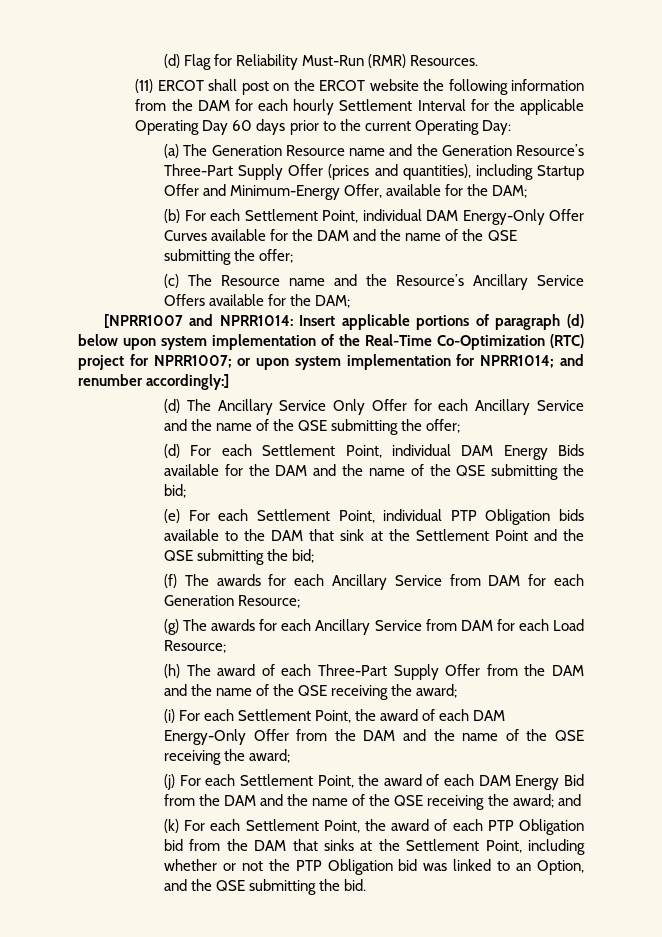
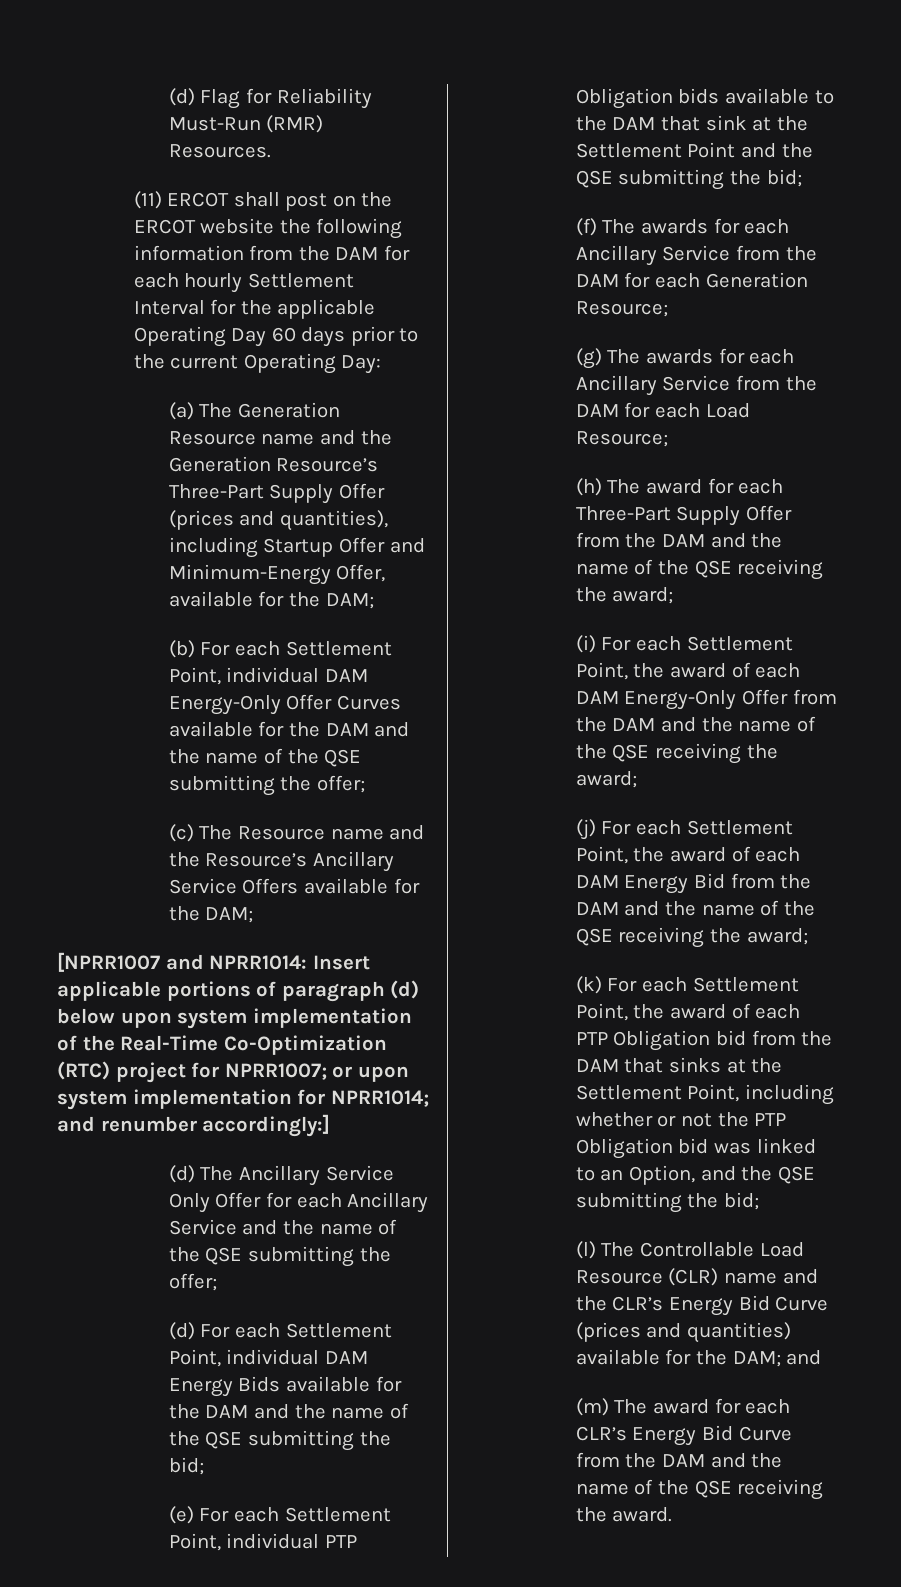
- (f) The awards for each Ancillary Service from DAM for each Generation Resource;
+ (f) The awards for each Ancillary Service from the DAM for each Generation Resource;
- (g) The awards for each Ancillary Service from DAM for each Load Resource;
+ (g) The awards for each Ancillary Service from the DAM for each Load Resource;
- (h) The award of each Three-Part Supply Offer from the DAM and the name of the QSE receiving the award;
+ (h) The award for each Three-Part Supply Offer from the DAM and the name of the QSE receiving the award;
- (j) For each Settlement Point, the award of each DAM Energy Bid from the DAM and the name of the QSE receiving the award; and
+ (j) For each Settlement Point, the award of each DAM Energy Bid from the DAM and the name of the QSE receiving the award;
- (k) For each Settlement Point, the award of each PTP Obligation bid from the DAM that sinks at the Settlement Point, including whether or not the PTP Obligation bid was linked to an Option, and the QSE submitting the bid.
+ (k) For each Settlement Point, the award of each PTP Obligation bid from the DAM that sinks at the Settlement Point, including whether or not the PTP Obligation bid was linked to an Option, and the QSE submitting the bid;
+ (l) The Controllable Load Resource (CLR) name and the CLR’s Energy Bid Curve (prices and quantities) available for the DAM; and
+ (m) The award for each CLR’s Energy Bid Curve from the DAM and the name of the QSE receiving the award.

